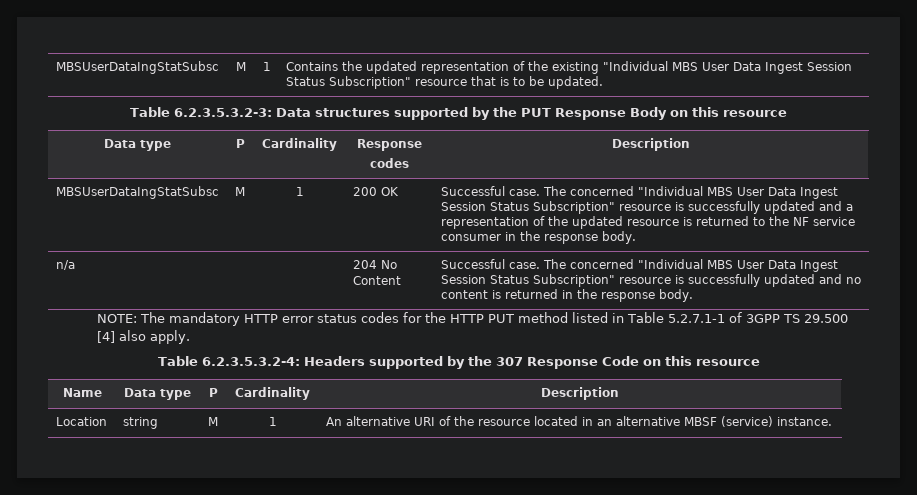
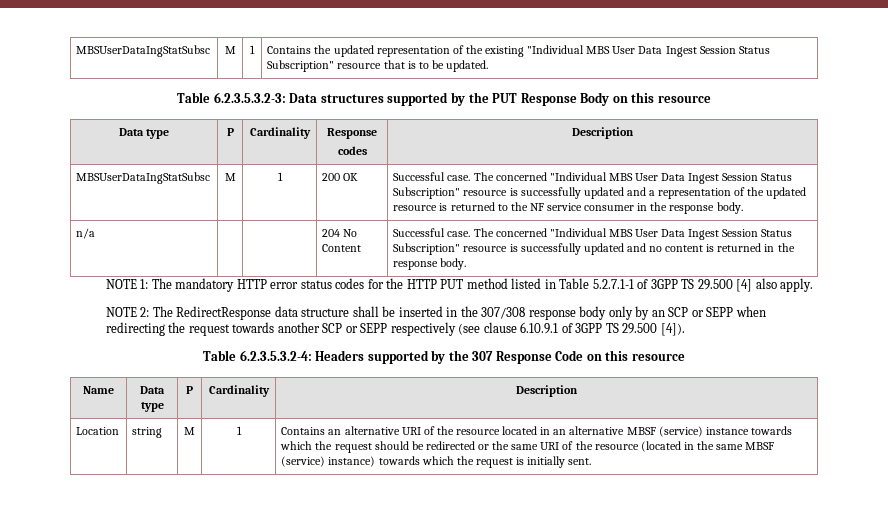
- NOTE: The mandatory HTTP error status codes for the HTTP PUT method listed in Table 5.2.7.1-1 of 3GPP TS 29.500 [4] also apply.
+ NOTE 1: The mandatory HTTP error status codes for the HTTP PUT method listed in Table 5.2.7.1-1 of 3GPP TS 29.500 [4] also apply.
+ NOTE 2: The RedirectResponse data structure shall be inserted in the 307/308 response body only by an SCP or SEPP when redirecting the request towards another SCP or SEPP respectively (see clause 6.10.9.1 of 3GPP TS 29.500 [4]).
- An alternative URI of the resource located in an alternative MBSF (service) instance.
+ Contains an alternative URI of the resource located in an alternative MBSF (service) instance towards which the request should be redirected or the same URI of the resource (located in the same MBSF (service) instance) towards which the request is initially sent.

